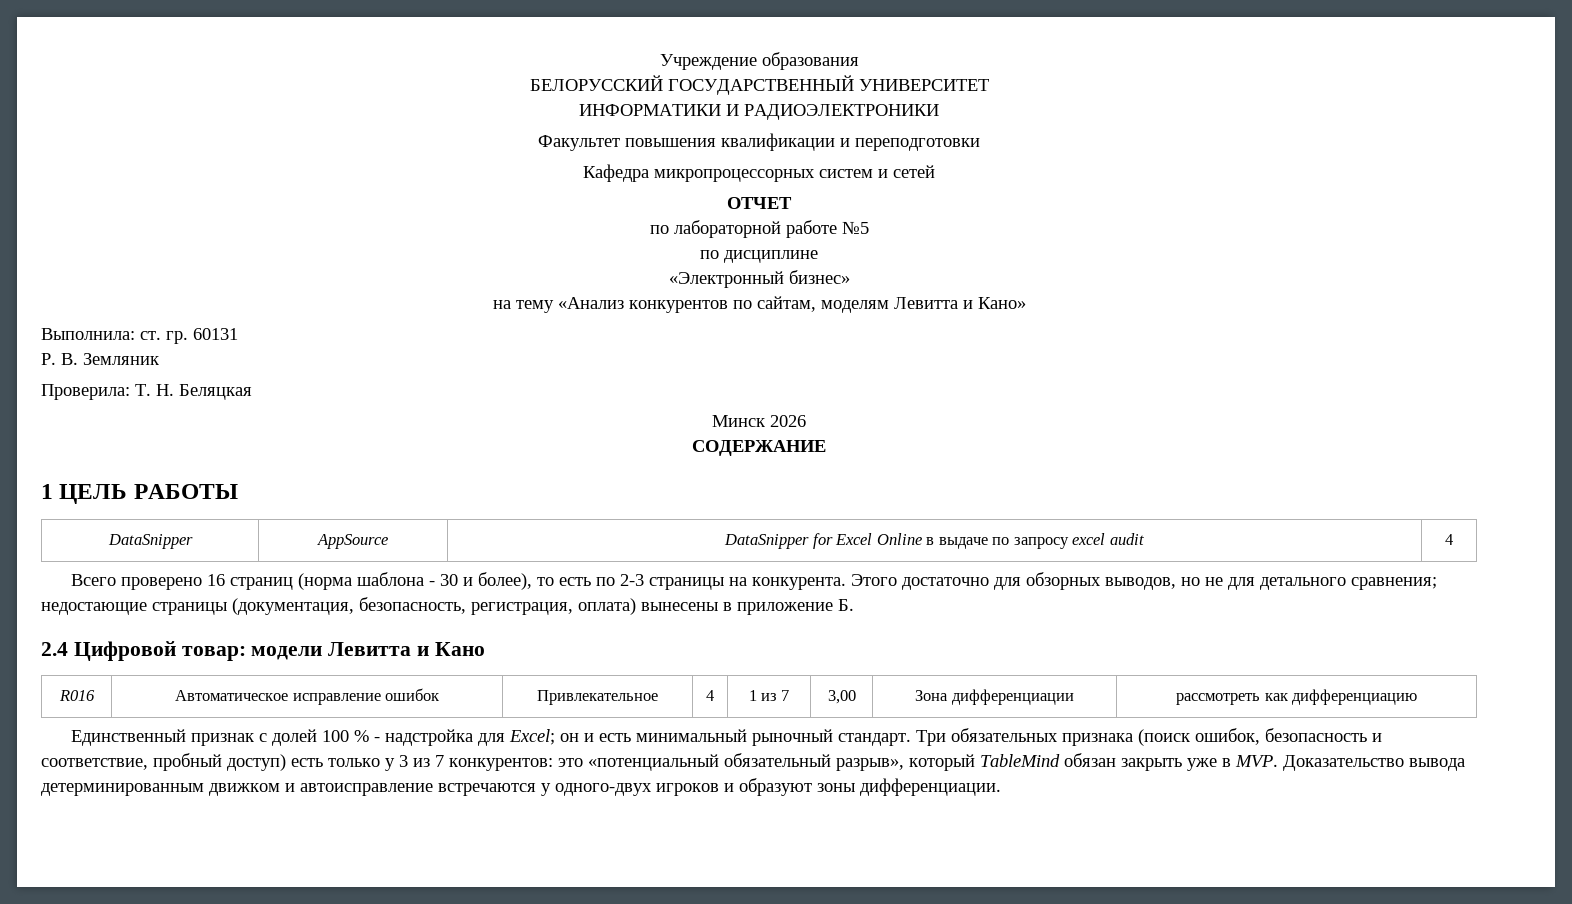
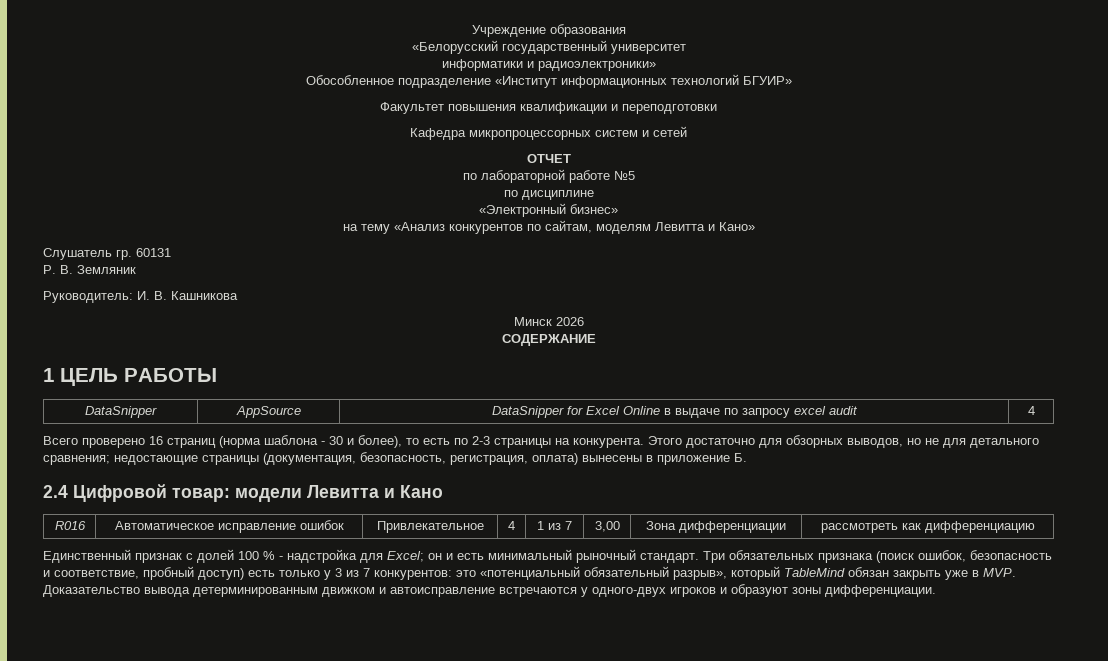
- БЕЛОРУССКИЙ ГОСУДАРСТВЕННЫЙ УНИВЕРСИТЕТ
- ИНФОРМАТИКИ И РАДИОЭЛЕКТРОНИКИ
+ «Белорусский государственный университет
+ информатики и радиоэлектроники»
+ Обособленное подразделение «Институт информационных технологий БГУИР»
- Выполнила: ст. гр.
+ Слушатель гр.
- Проверила: Т. Н. Беляцкая
+ Руководитель: И. В. Кашникова

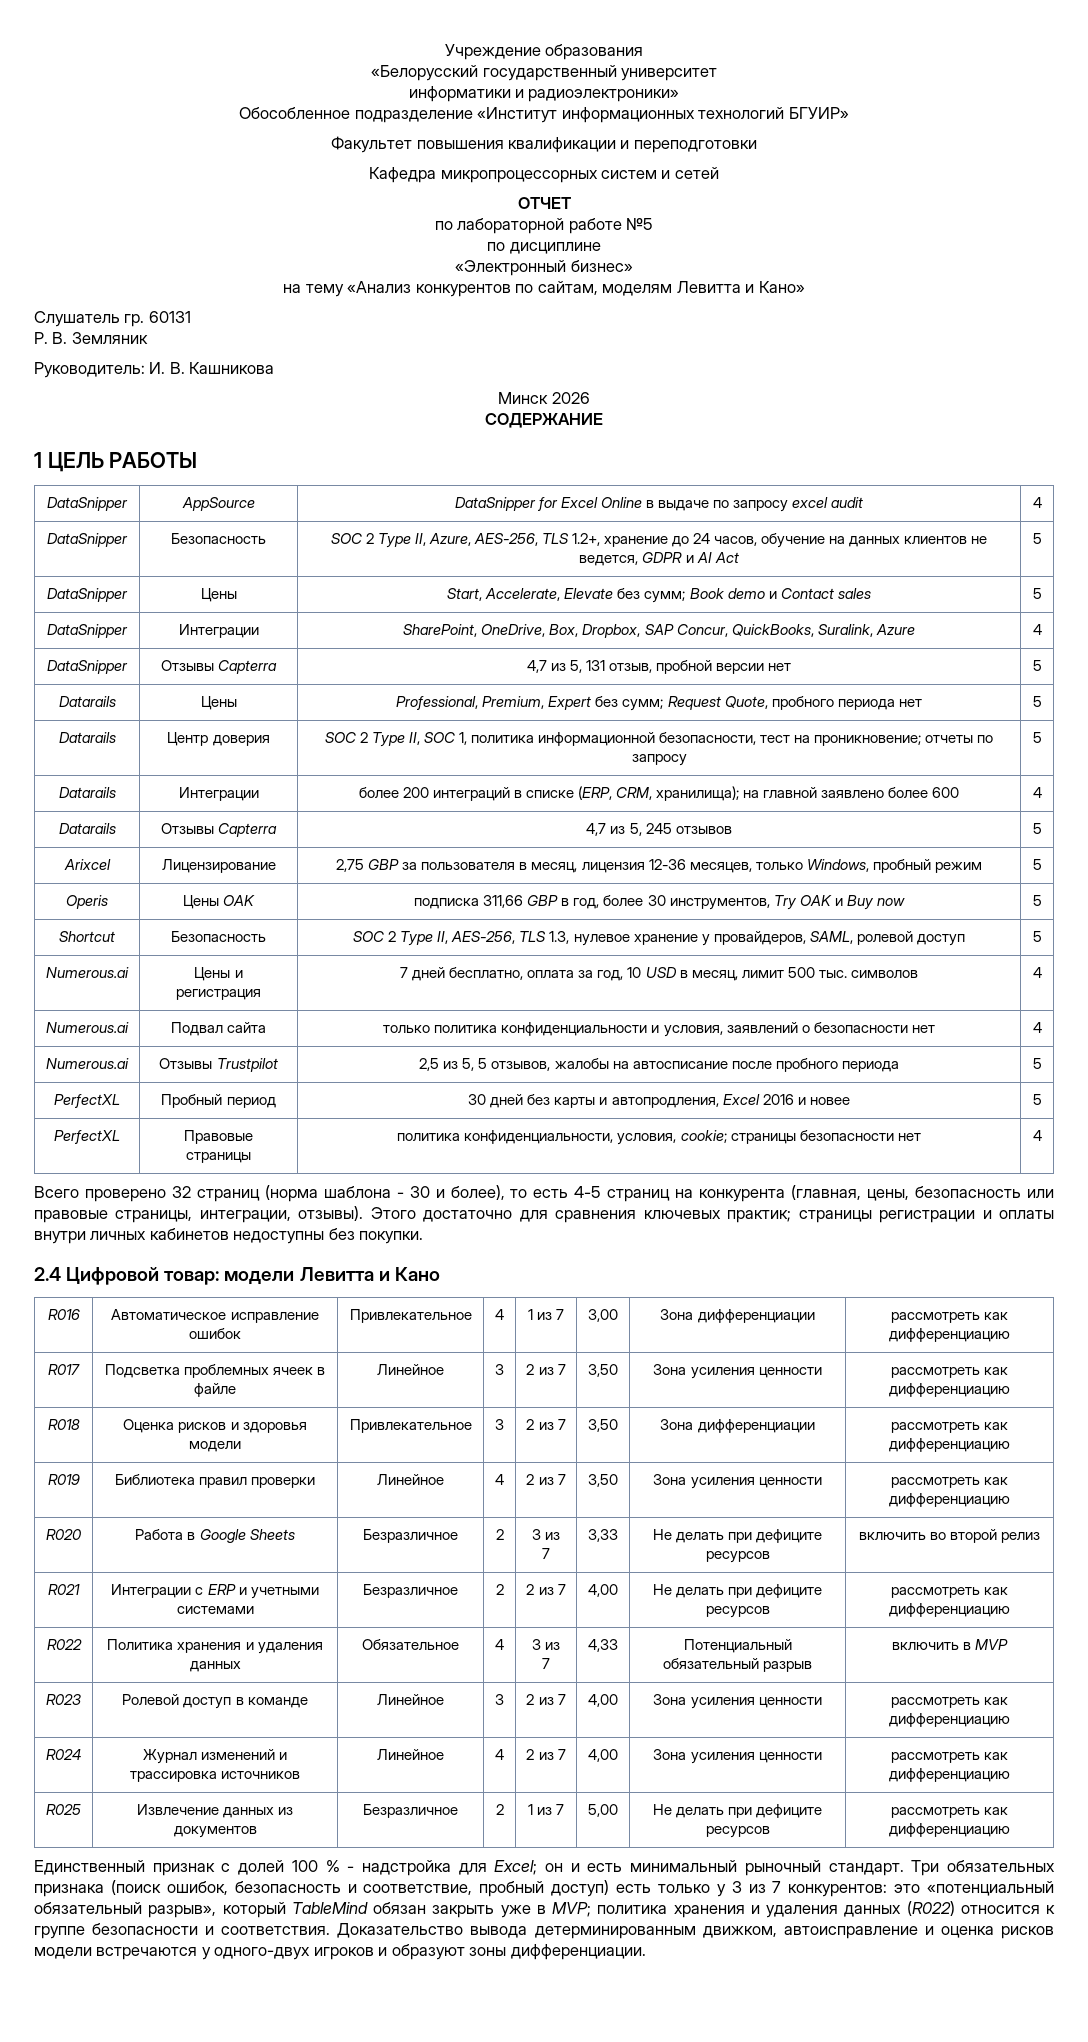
+ DataSnipper | Безопасность | SOC 2 Type II, Azure, AES-256, TLS 1.2+, хранение до 24 часов, обучение на данных клиентов не ведется, GDPR и AI Act | 5
+ DataSnipper | Цены | Start, Accelerate, Elevate без сумм; Book demo и Contact sales | 5
+ DataSnipper | Интеграции | SharePoint, OneDrive, Box, Dropbox, SAP Concur, QuickBooks, Suralink, Azure | 4
+ DataSnipper | Отзывы Capterra | 4,7 из 5, 131 отзыв, пробной версии нет | 5
+ Datarails | Цены | Professional, Premium, Expert без сумм; Request Quote, пробного периода нет | 5
+ Datarails | Центр доверия | SOC 2 Type II, SOC 1, политика информационной безопасности, тест на проникновение; отчеты по запросу | 5
+ Datarails | Интеграции | более 200 интеграций в списке (ERP, CRM, хранилища); на главной заявлено более 600 | 4
+ Datarails | Отзывы Capterra | 4,7 из 5, 245 отзывов | 5
+ Arixcel | Лицензирование | 2,75 GBP за пользователя в месяц, лицензия 12-36 месяцев, только Windows, пробный режим | 5
+ Operis | Цены OAK | подписка 311,66 GBP в год, более 30 инструментов, Try OAK и Buy now | 5
+ Shortcut | Безопасность | SOC 2 Type II, AES-256, TLS 1.3, нулевое хранение у провайдеров, SAML, ролевой доступ | 5
+ Numerous.ai | Цены и регистрация | 7 дней бесплатно, оплата за год, 10 USD в месяц, лимит 500 тыс. символов | 4
+ Numerous.ai | Подвал сайта | только политика конфиденциальности и условия, заявлений о безопасности нет | 4
+ Numerous.ai | Отзывы Trustpilot | 2,5 из 5, 5 отзывов, жалобы на автосписание после пробного периода | 5
+ PerfectXL | Пробный период | 30 дней без карты и автопродления, Excel 2016 и новее | 5
+ PerfectXL | Правовые страницы | политика конфиденциальности, условия, cookie; страницы безопасности нет | 4
- Всего проверено 16 страниц (норма шаблона - 30 и более), то есть по 2-3 страницы на конкурента. Этого достаточно для обзорных выводов, но не для детального сравнения; недостающие страницы (документация, безопасность, регистрация, оплата) вынесены в приложение Б.
+ Всего проверено 32 страниц (норма шаблона - 30 и более), то есть 4-5 страниц на конкурента (главная, цены, безопасность или правовые страницы, интеграции, отзывы). Этого достаточно для сравнения ключевых практик; страницы регистрации и оплаты внутри личных кабинетов недоступны без покупки.
+ R017 | Подсветка проблемных ячеек в файле | Линейное | 3 | 2 из 7 | 3,50 | Зона усиления ценности | рассмотреть как дифференциацию
+ R018 | Оценка рисков и здоровья модели | Привлекательное | 3 | 2 из 7 | 3,50 | Зона дифференциации | рассмотреть как дифференциацию
+ R019 | Библиотека правил проверки | Линейное | 4 | 2 из 7 | 3,50 | Зона усиления ценности | рассмотреть как дифференциацию
+ R020 | Работа в Google Sheets | Безразличное | 2 | 3 из 7 | 3,33 | Не делать при дефиците ресурсов | включить во второй релиз
+ R021 | Интеграции с ERP и учетными системами | Безразличное | 2 | 2 из 7 | 4,00 | Не делать при дефиците ресурсов | рассмотреть как дифференциацию
+ R022 | Политика хранения и удаления данных | Обязательное | 4 | 3 из 7 | 4,33 | Потенциальный обязательный разрыв | включить в MVP
+ R023 | Ролевой доступ в команде | Линейное | 3 | 2 из 7 | 4,00 | Зона усиления ценности | рассмотреть как дифференциацию
+ R024 | Журнал изменений и трассировка источников | Линейное | 4 | 2 из 7 | 4,00 | Зона усиления ценности | рассмотреть как дифференциацию
+ R025 | Извлечение данных из документов | Безразличное | 2 | 1 из 7 | 5,00 | Не делать при дефиците ресурсов | рассмотреть как дифференциацию
- Три обязательных признака (поиск ошибок, безопасность и соответствие, пробный доступ) есть только у 3 из 7 конкурентов: это «потенциальный обязательный разрыв», который TableMind обязан закрыть уже в MVP. Доказательство вывода детерминированным движком и автоисправление встречаются у одного-двух игроков и образуют зоны дифференциации.
+ Три обязательных признака (поиск ошибок, безопасность и соответствие, пробный доступ) есть только у 3 из 7 конкурентов: это «потенциальный обязательный разрыв», который TableMind обязан закрыть уже в MVP; политика хранения и удаления данных (R022) относится к группе безопасности и соответствия. Доказательство вывода детерминированным движком, автоисправление и оценка рисков модели встречаются у одного-двух игроков и образуют зоны дифференциации.

